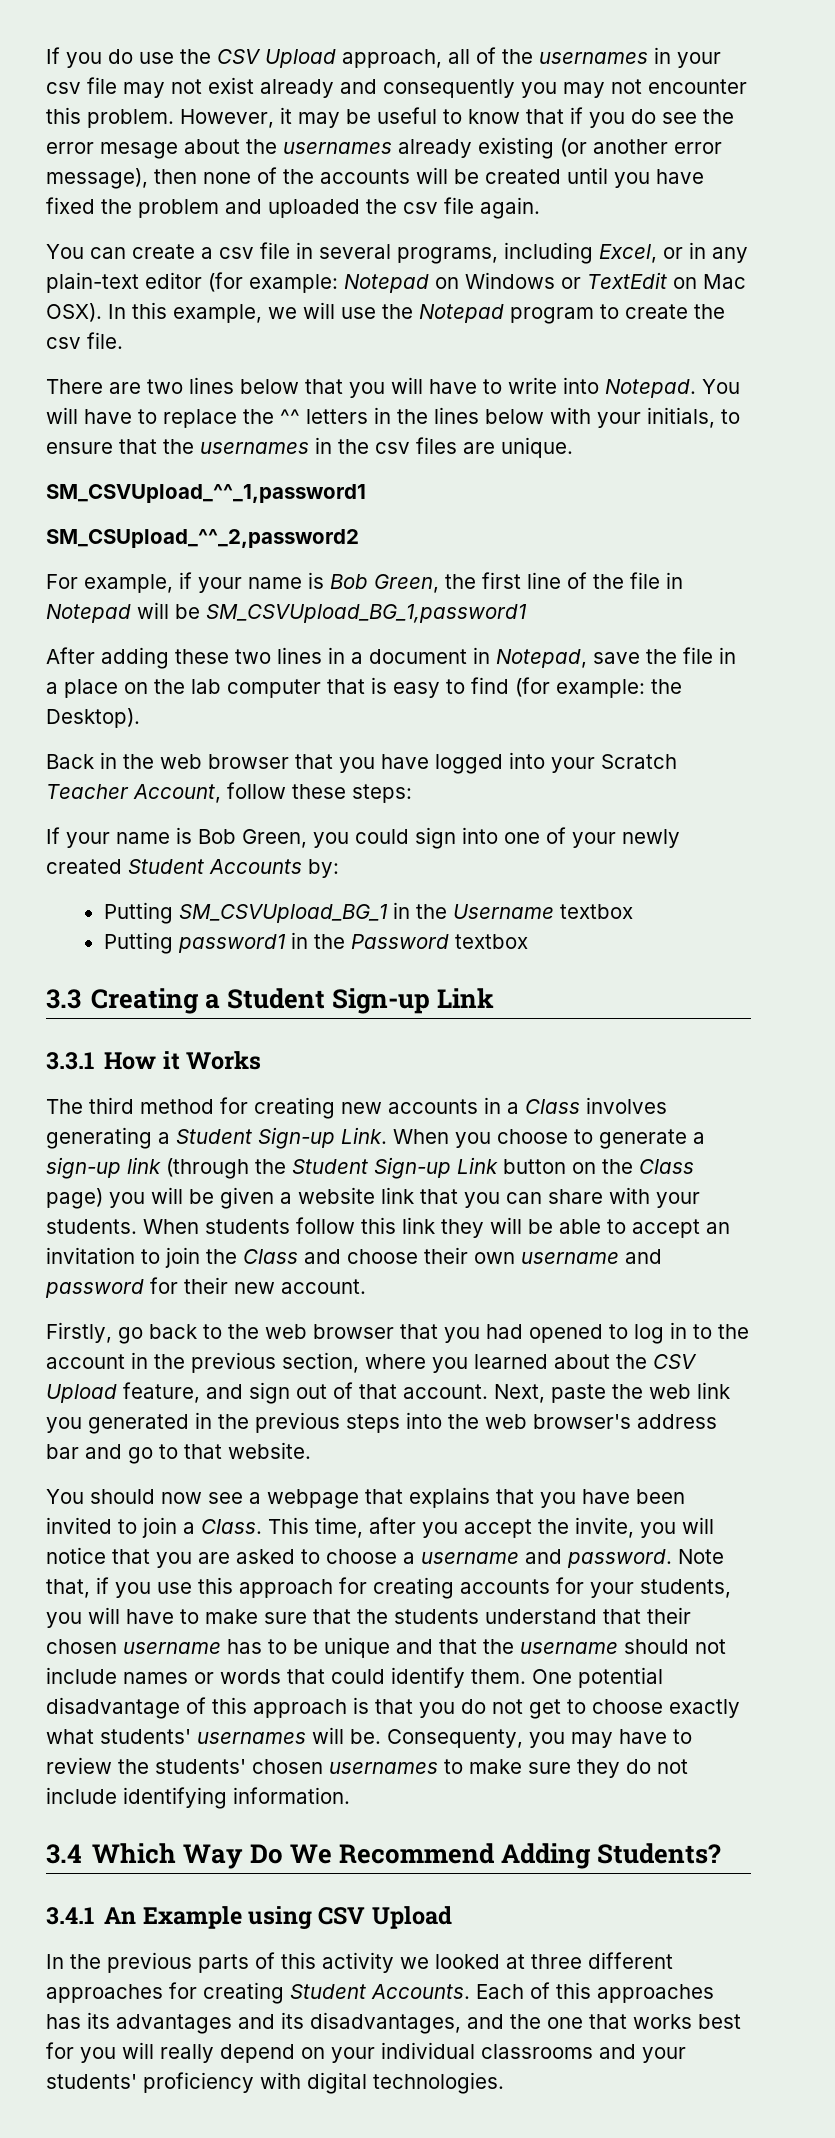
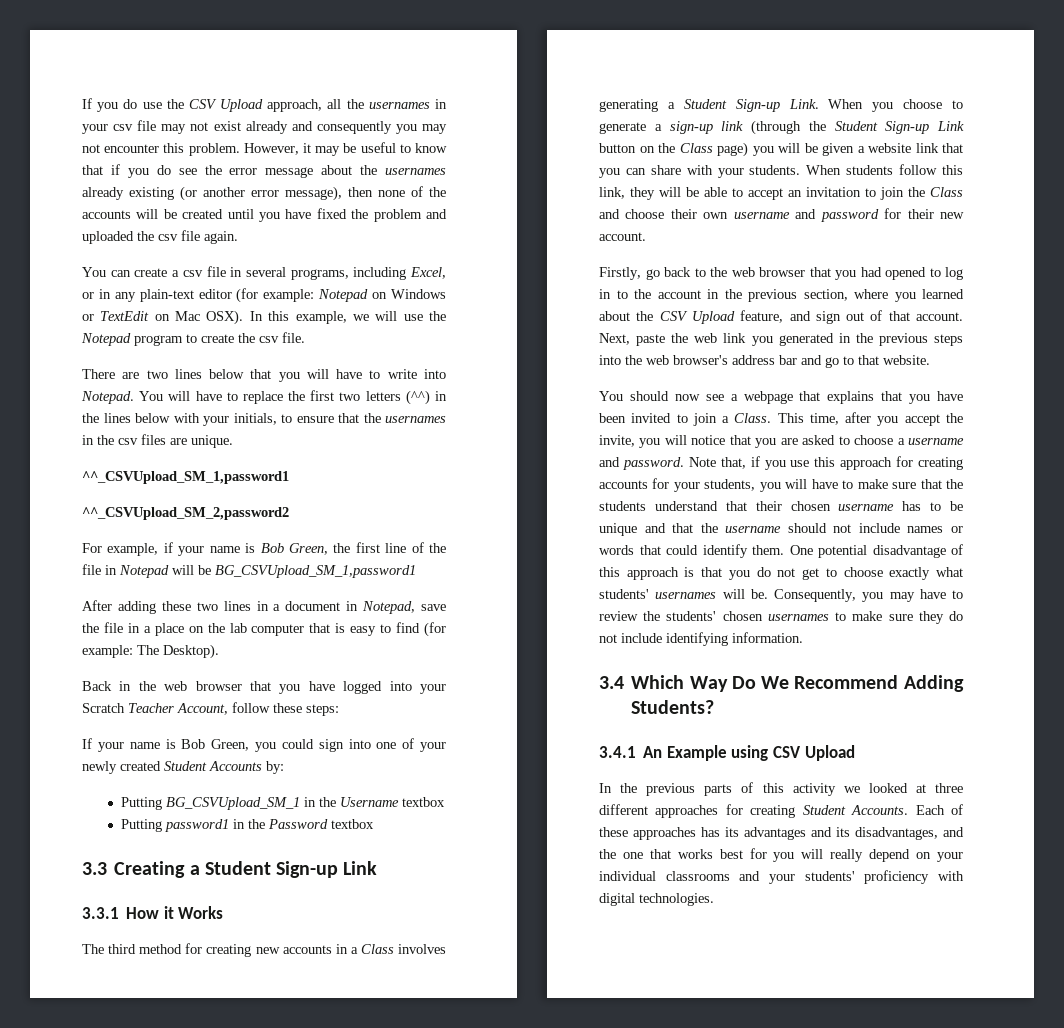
- If you do use the CSV Upload approach, all of the usernames in your csv file may not exist already and consequently you may not encounter this problem.
+ If you do use the CSV Upload approach, all the usernames in your csv file may not exist already and consequently you may not encounter this problem.
- However, it may be useful to know that if you do see the error mesage about the usernames already existing (or another error message), then none of the accounts will be created until you have fixed the problem and uploaded the csv file again.
+ However, it may be useful to know that if you do see the error message about the usernames already existing (or another error message), then none of the accounts will be created until you have fixed the problem and uploaded the csv file again.
- You will have to replace the ^^ letters in the lines below with your initials, to ensure that the usernames in the csv files are unique.
+ You will have to replace the first two letters (^^) in the lines below with your initials, to ensure that the usernames in the csv files are unique.
- SM_CSVUpload_^^_1,password1
- SM_CSUpload_^^_2,password2
+ ^^_CSVUpload_SM_1,password1
+ ^^_CSVUpload_SM_2,password2
- For example, if your name is Bob Green, the first line of the file in Notepad will be SM_CSVUpload_BG_1,password1
+ For example, if your name is Bob Green, the first line of the file in Notepad will be BG_CSVUpload_SM_1,password1
- After adding these two lines in a document in Notepad, save the file in a place on the lab computer that is easy to find (for example: the Desktop).
+ After adding these two lines in a document in Notepad, save the file in a place on the lab computer that is easy to find (for example: The Desktop).
- Putting SM_CSVUpload_BG_1 in the Username textbox
+ Putting BG_CSVUpload_SM_1 in the Username textbox
- When students follow this link they will be able to accept an invitation to join the Class and choose their own username and password for their new account.
+ When students follow this link, they will be able to accept an invitation to join the Class and choose their own username and password for their new account.
- Consequenty, you may have to review the students' chosen usernames to make sure they do not include identifying information.
+ Consequently, you may have to review the students' chosen usernames to make sure they do not include identifying information.
- Each of this approaches has its advantages and its disadvantages, and the one that works best for you will really depend on your individual classrooms and your students' proficiency with digital technologies.
+ Each of these approaches has its advantages and its disadvantages, and the one that works best for you will really depend on your individual classrooms and your students' proficiency with digital technologies.

